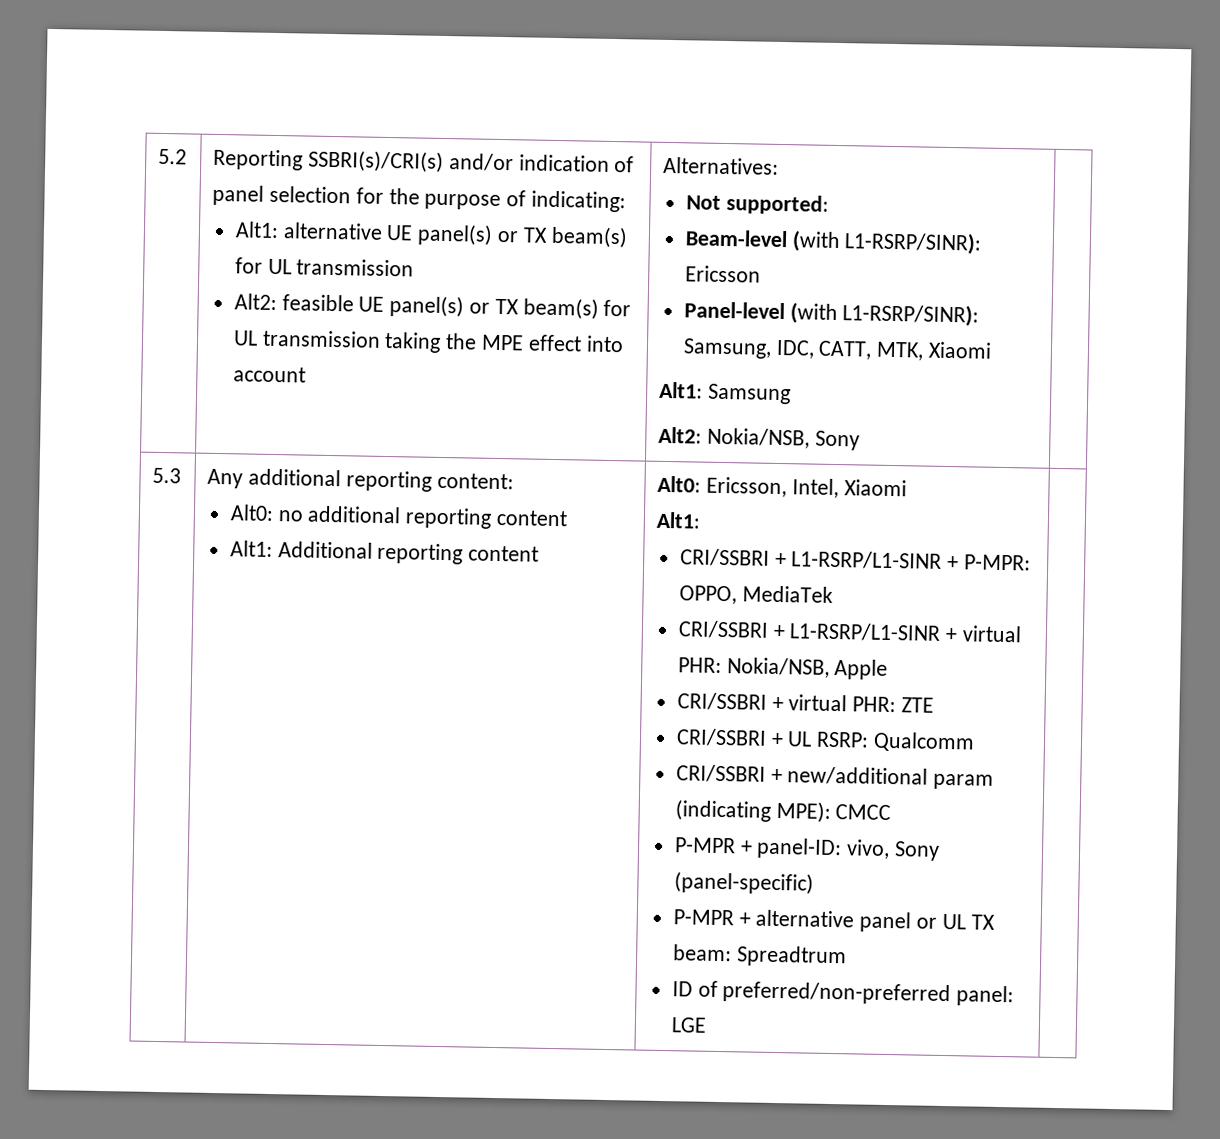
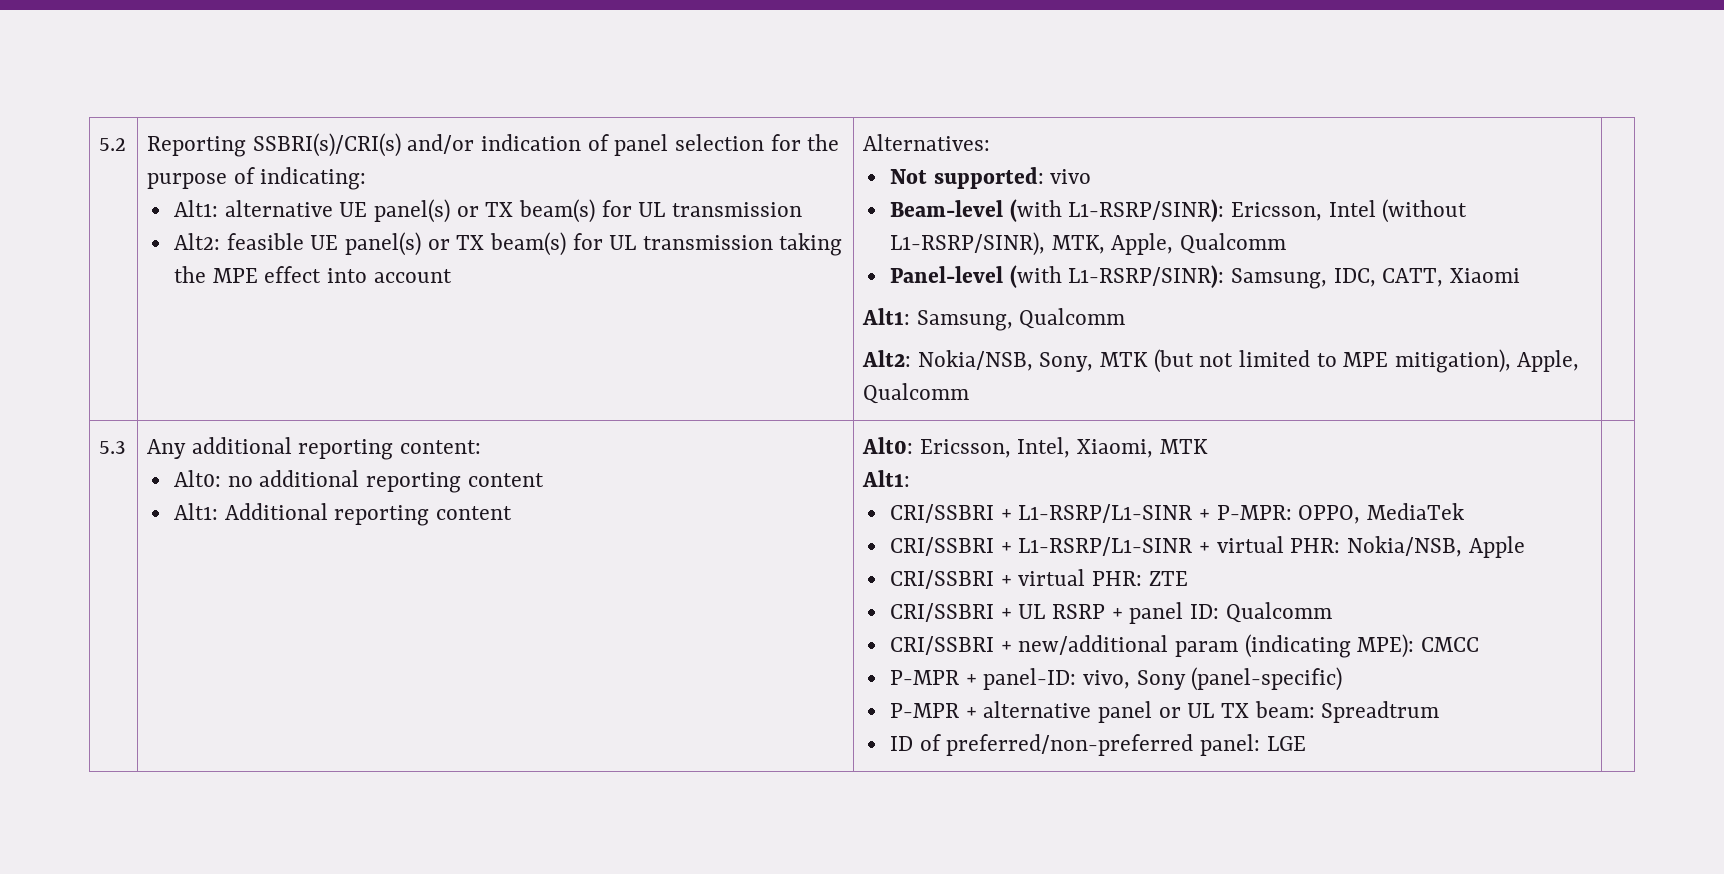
- Not supported:
+ Not supported: vivo
- Beam-level (with L1-RSRP/SINR): Ericsson
+ Beam-level (with L1-RSRP/SINR): Ericsson, Intel (without L1-RSRP/SINR), MTK, Apple, Qualcomm
- Panel-level (with L1-RSRP/SINR): Samsung, IDC, CATT, MTK, Xiaomi
- Alt1: Samsung
+ Panel-level (with L1-RSRP/SINR): Samsung, IDC, CATT, Xiaomi
+ Alt1: Samsung, Qualcomm
- Alt2: Nokia/NSB, Sony
+ Alt2: Nokia/NSB, Sony, MTK (but not limited to MPE mitigation), Apple, Qualcomm
- Alt0: Ericsson, Intel, Xiaomi
+ Alt0: Ericsson, Intel, Xiaomi, MTK
- CRI/SSBRI + UL RSRP: Qualcomm
+ CRI/SSBRI + UL RSRP + panel ID: Qualcomm

